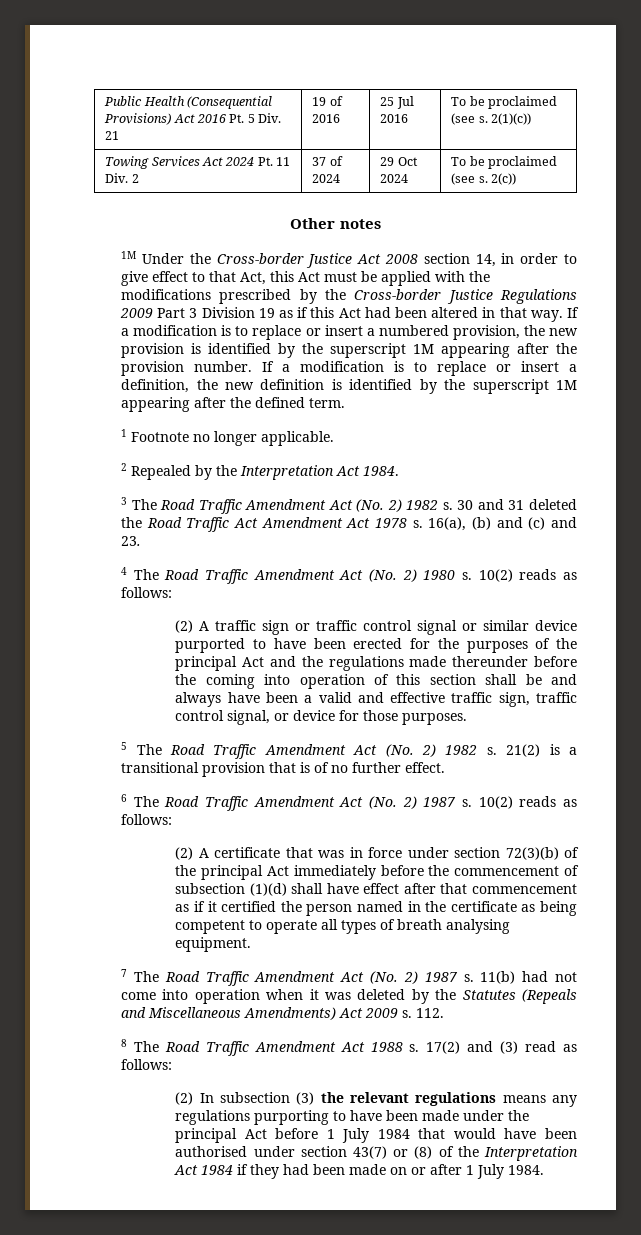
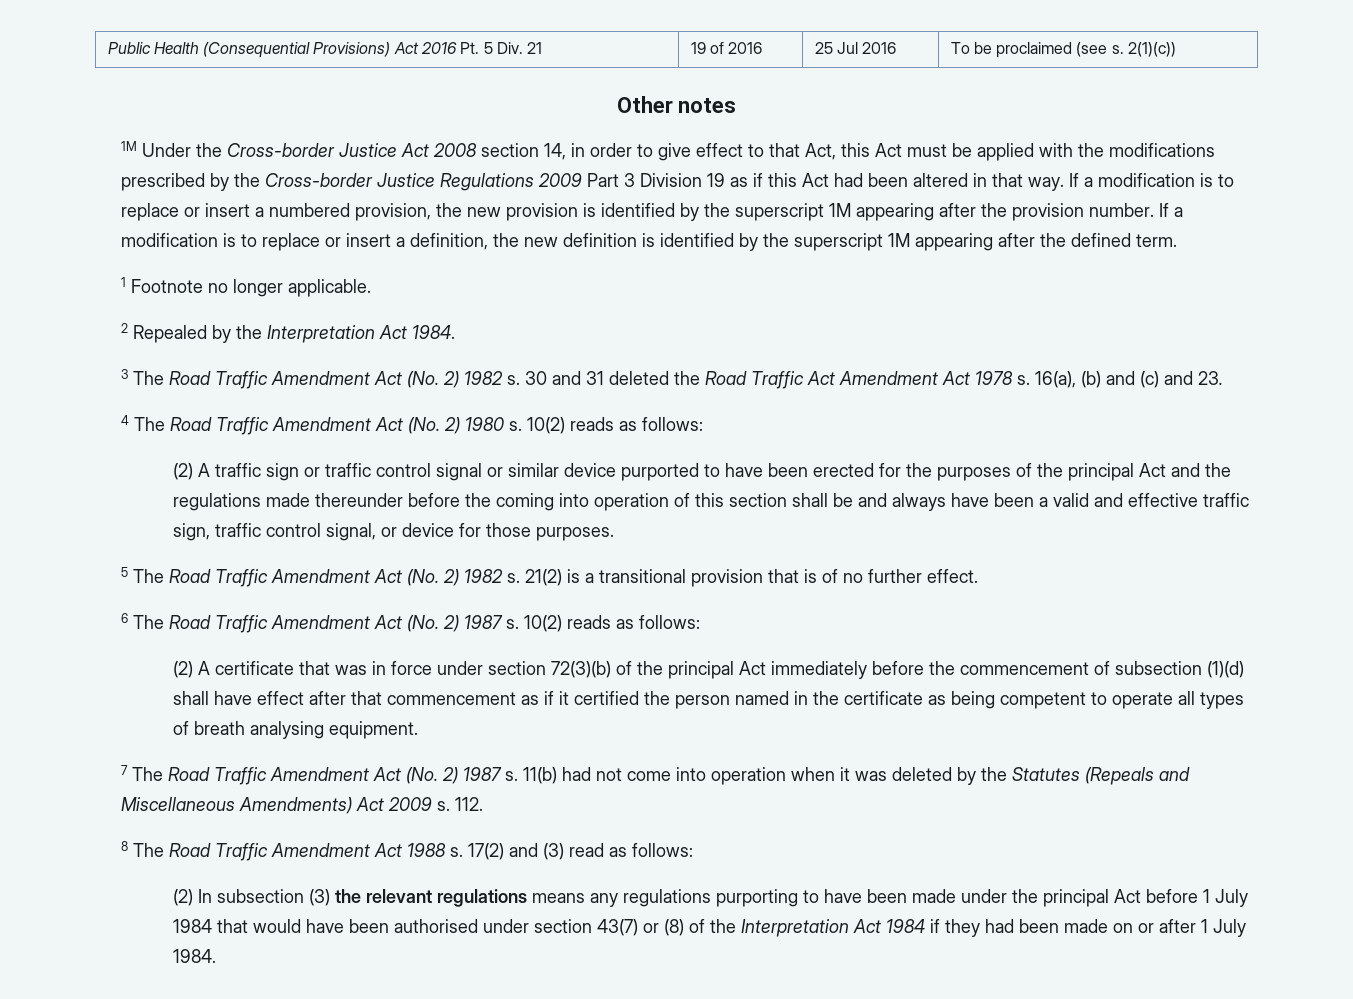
- Towing Services Act 2024 Pt. 11 Div. 2 | 37 of 2024 | 29 Oct 2024 | To be proclaimed (see s. 2(c))

